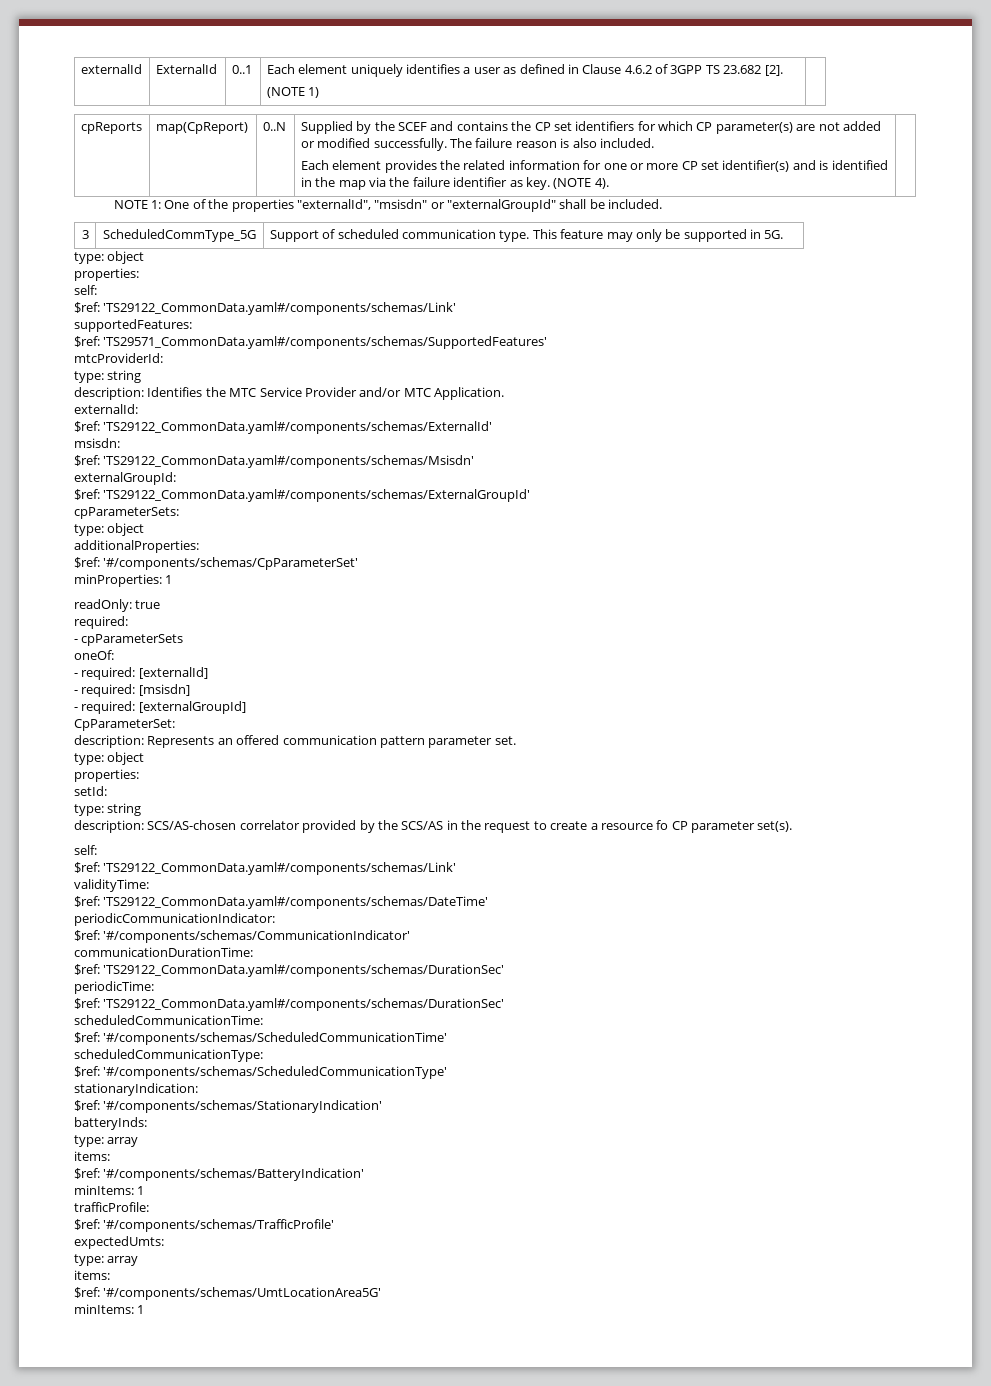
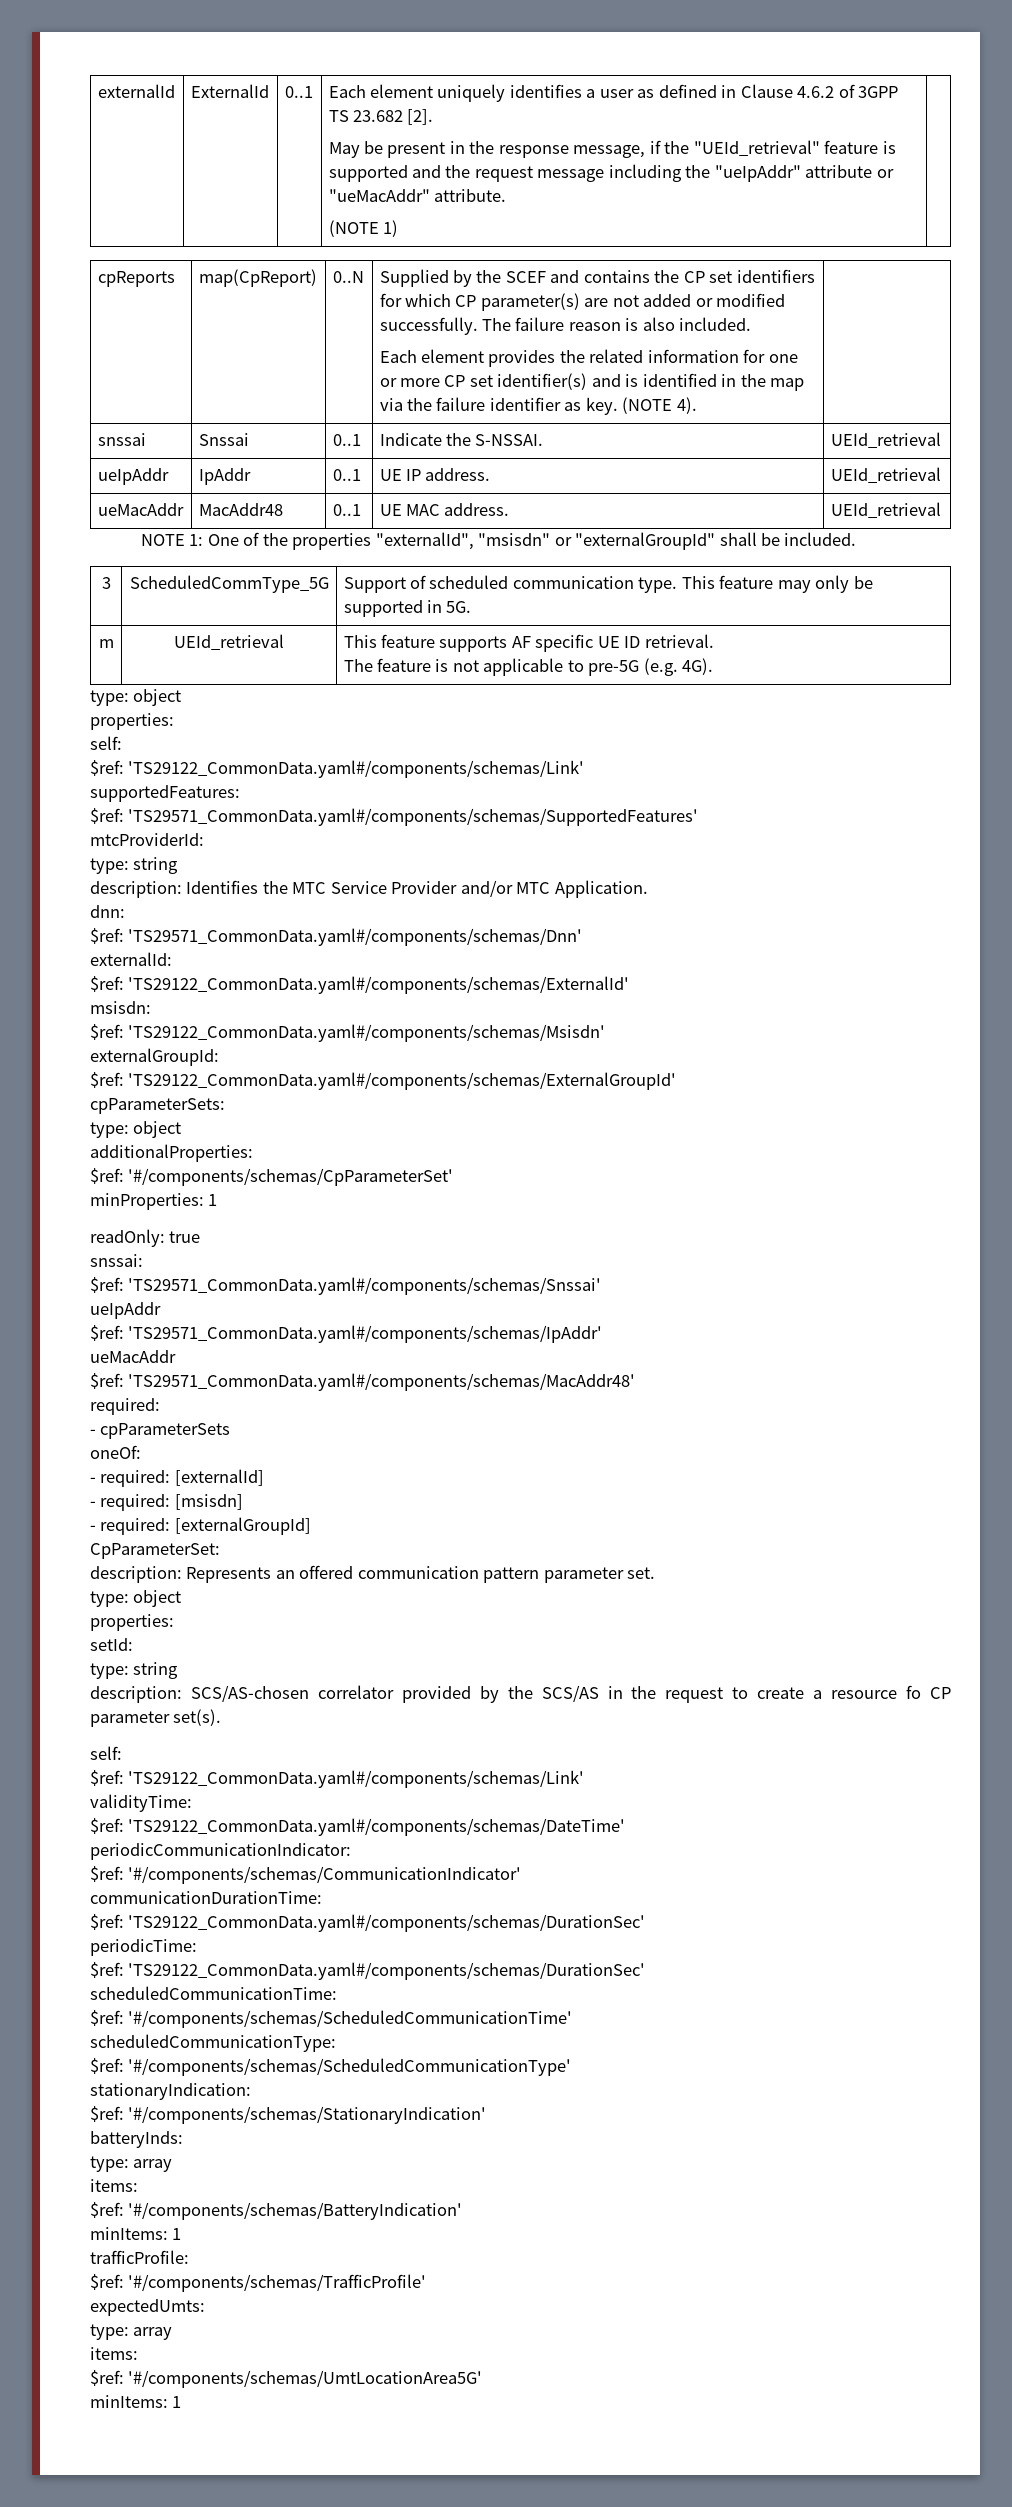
+ May be present in the response message, if the "UEId_retrieval" feature is supported and the request message including the "ueIpAddr" attribute or "ueMacAddr" attribute.
+ snssai | Snssai | 0..1 | Indicate the S-NSSAI. | UEId_retrieval
+ ueIpAddr | IpAddr | 0..1 | UE IP address. | UEId_retrieval
+ ueMacAddr | MacAddr48 | 0..1 | UE MAC address. | UEId_retrieval
+ m | UEId_retrieval | This feature supports AF specific UE ID retrieval.
+ The feature is not applicable to pre-5G (e.g. 4G).
+ dnn:
+ $ref: 'TS29571_CommonData.yaml#/components/schemas/Dnn'
+ snssai:
+ $ref: 'TS29571_CommonData.yaml#/components/schemas/Snssai'
+ ueIpAddr
+ $ref: 'TS29571_CommonData.yaml#/components/schemas/IpAddr'
+ ueMacAddr
+ $ref: 'TS29571_CommonData.yaml#/components/schemas/MacAddr48'

